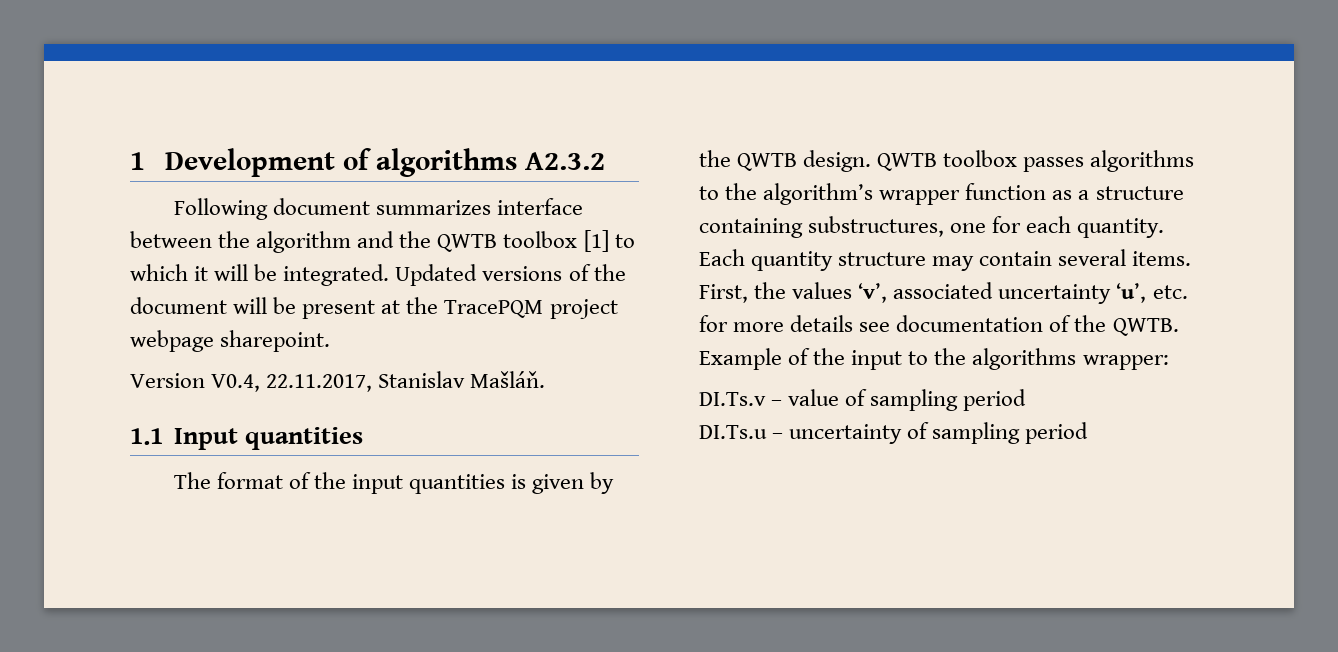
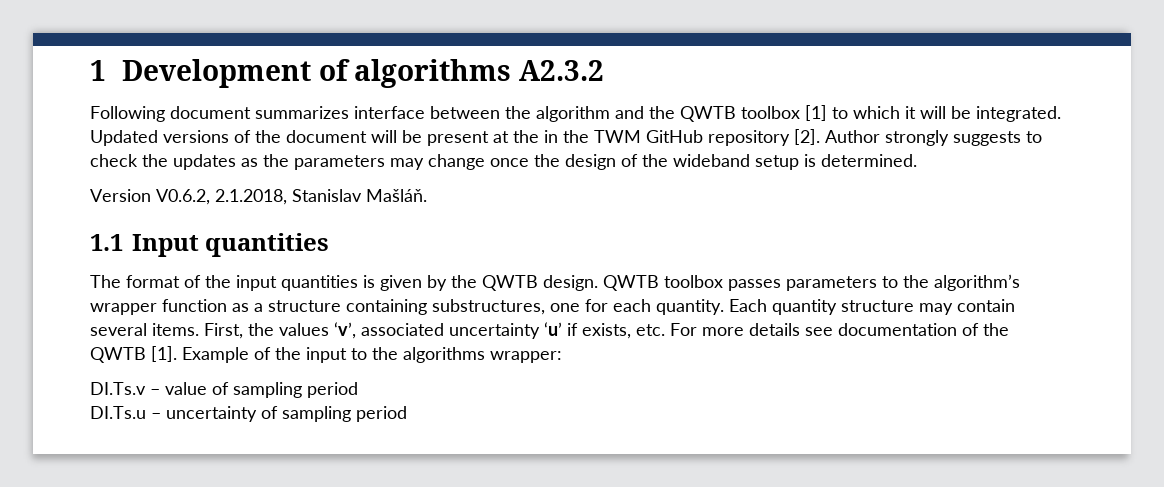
- Updated versions of the document will be present at the TracePQM project webpage sharepoint.
+ Updated versions of the document will be present at the in the TWM GitHub repository [2]. Author strongly suggests to check the updates as the parameters may change once the design of the wideband setup is determined.
- Version V0.4, 22.11.2017, Stanislav Mašláň.
+ Version V0.6.2, 2.1.2018, Stanislav Mašláň.
- QWTB toolbox passes algorithms to the algorithm’s wrapper function as a structure containing substructures, one for each quantity.
+ QWTB toolbox passes parameters to the algorithm’s wrapper function as a structure containing substructures, one for each quantity.
- First, the values ‘v’, associated uncertainty ‘u’, etc. for more details see documentation of the QWTB.
+ First, the values ‘v’, associated uncertainty ‘u’ if exists, etc. For more details see documentation of the QWTB [1].

